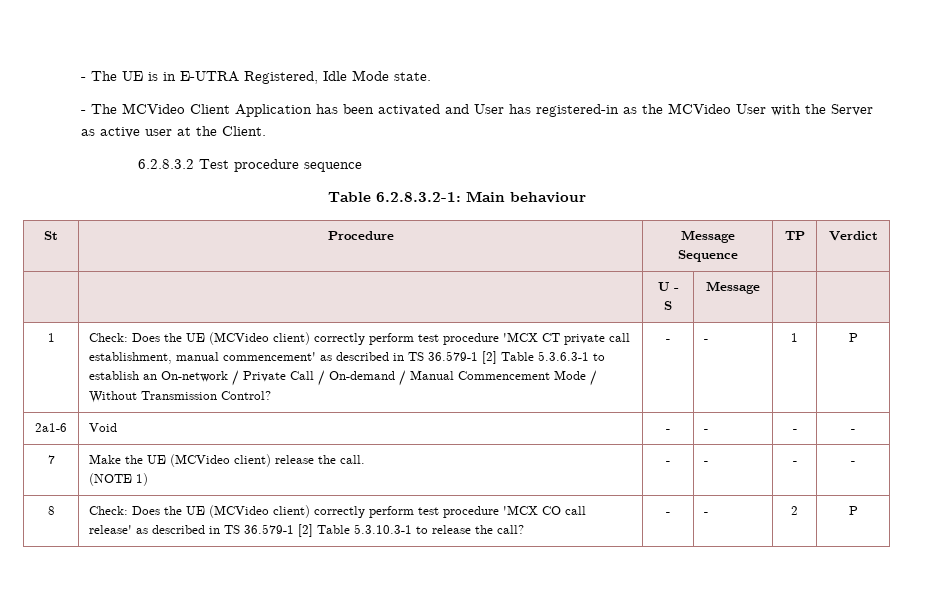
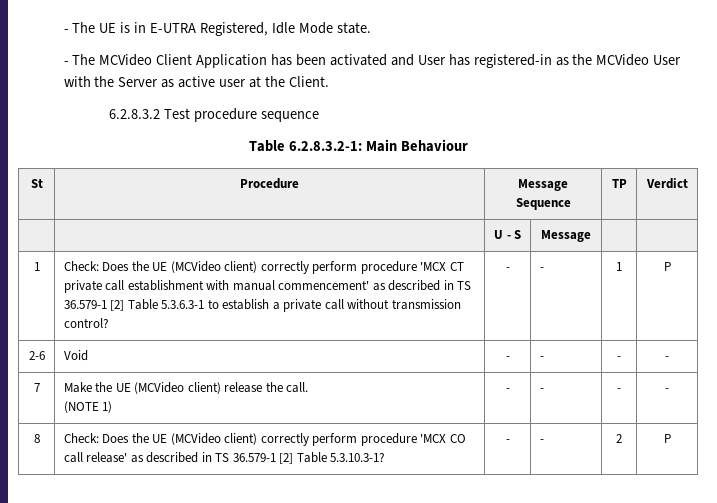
- Table 6.2.8.3.2-1: Main behaviour
+ Table 6.2.8.3.2-1: Main Behaviour
- Check: Does the UE (MCVideo client) correctly perform test procedure 'MCX CT private call establishment, manual commencement' as described in TS 36.579-1 [2] Table 5.3.6.3-1 to establish an On-network / Private Call / On-demand / Manual Commencement Mode / Without Transmission Control?
+ Check: Does the UE (MCVideo client) correctly perform procedure 'MCX CT private call establishment with manual commencement' as described in TS 36.579-1 [2] Table 5.3.6.3-1 to establish a private call without transmission control?
- 2a1-6 | Void | - | - | - | -
+ 2-6 | Void | - | - | - | -
- 8 | Check: Does the UE (MCVideo client) correctly perform test procedure 'MCX CO call release' as described in TS 36.579-1 [2] Table 5.3.10.3-1 to release the call? | - | - | 2 | P
+ 8 | Check: Does the UE (MCVideo client) correctly perform procedure 'MCX CO call release' as described in TS 36.579-1 [2] Table 5.3.10.3-1? | - | - | 2 | P

